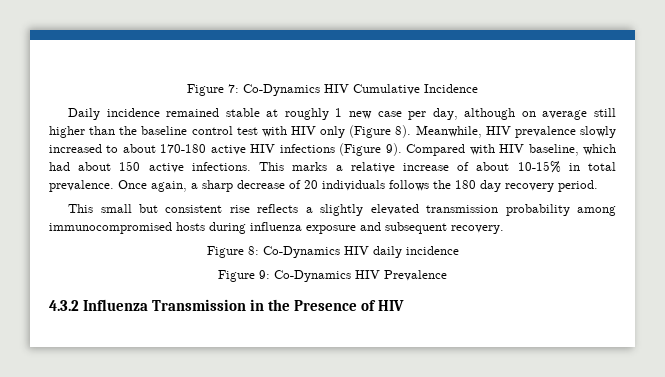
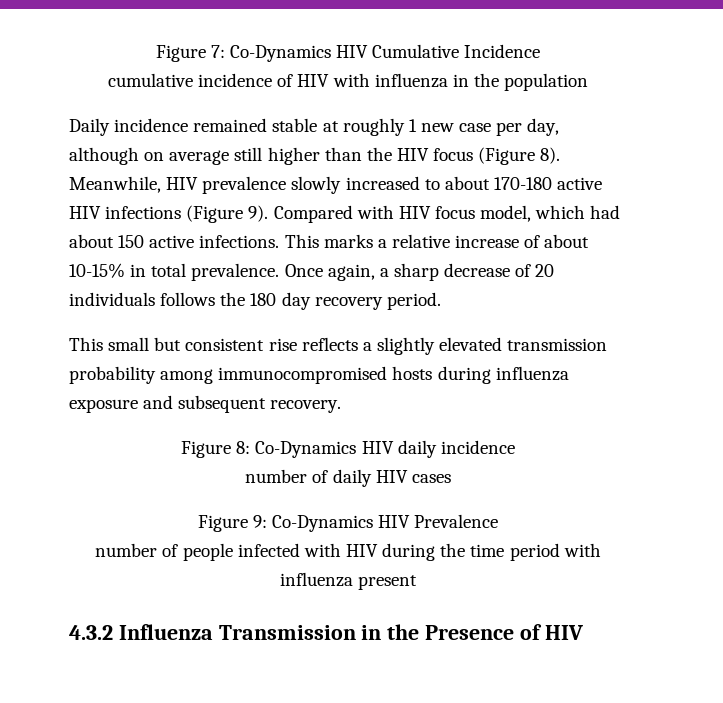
+ cumulative incidence of HIV with influenza in the population
- Daily incidence remained stable at roughly 1 new case per day, although on average still higher than the baseline control test with HIV only (Figure 8).
+ Daily incidence remained stable at roughly 1 new case per day, although on average still higher than the HIV focus (Figure 8).
- Compared with HIV baseline, which had about 150 active infections.
+ Compared with HIV focus model, which had about 150 active infections.
+ number of daily HIV cases
+ number of people infected with HIV during the time period with influenza present

